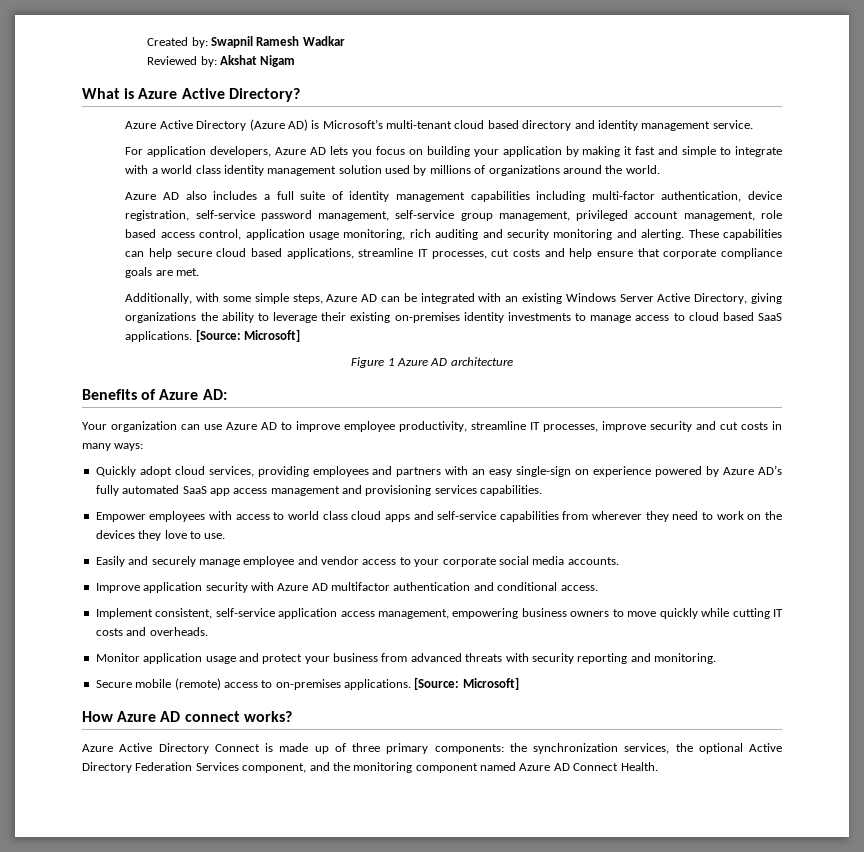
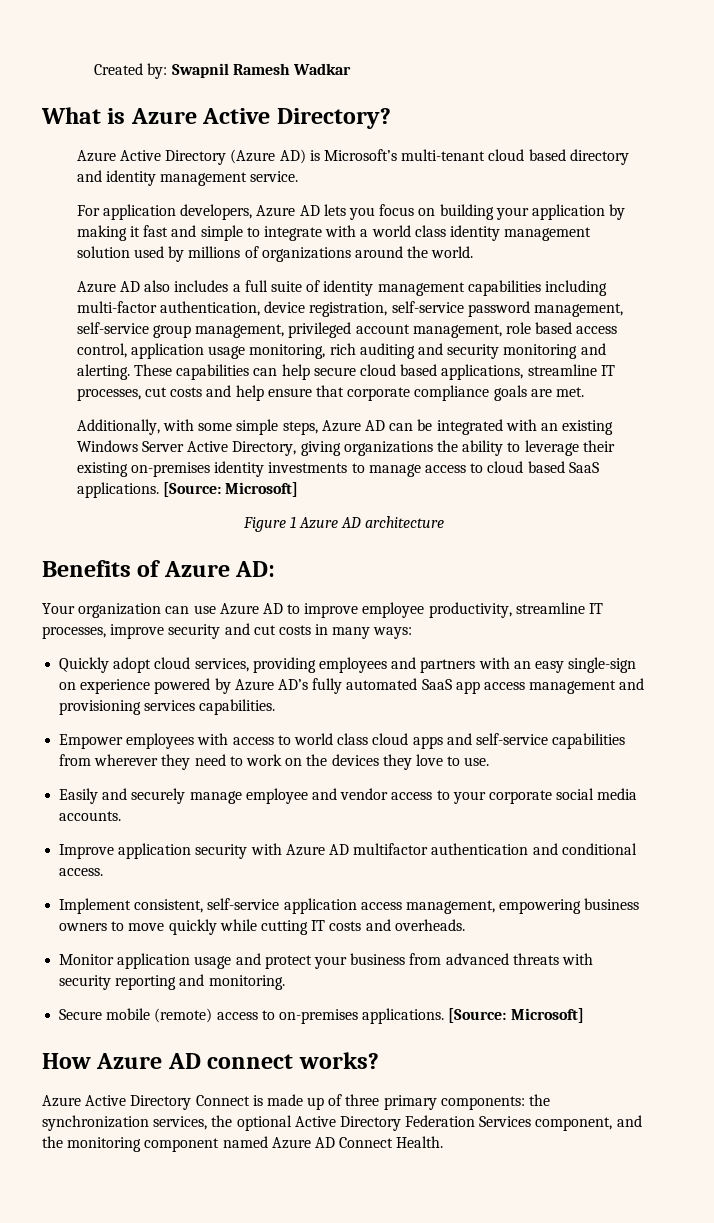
- Reviewed by: Akshat Nigam

